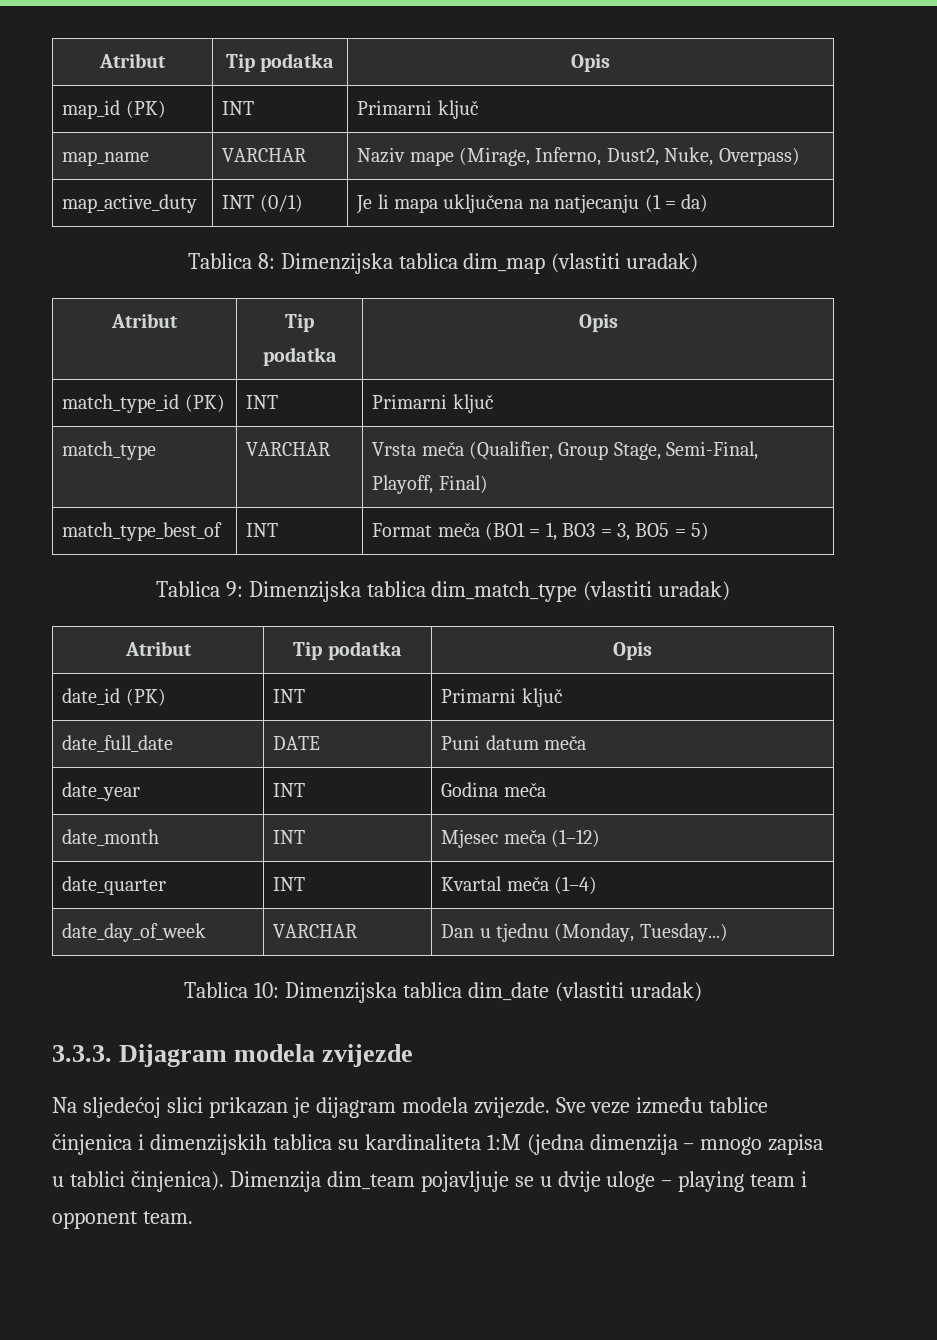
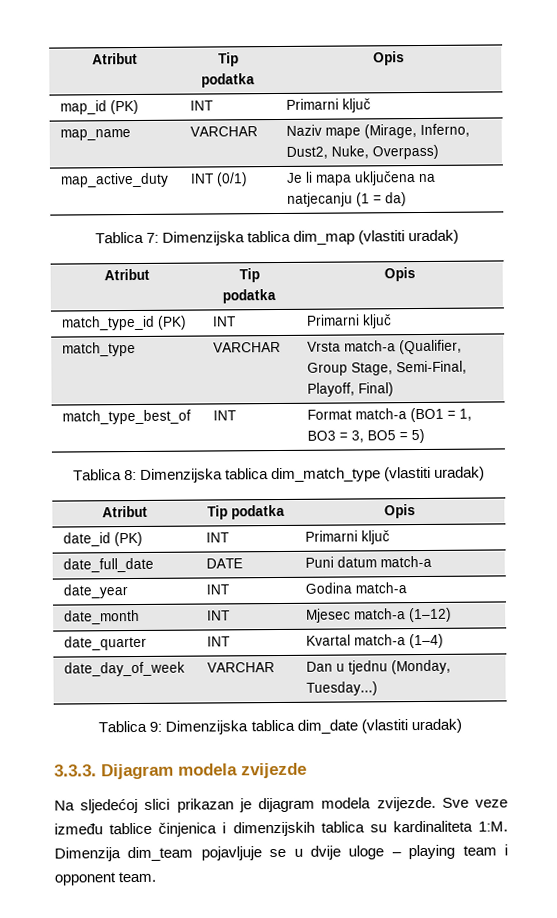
- Tablica 8: Dimenzijska tablica dim_map (vlastiti uradak)
+ Tablica 7: Dimenzijska tablica dim_map (vlastiti uradak)
- match_type | VARCHAR | Vrsta meča (Qualifier, Group Stage, Semi-Final, Playoff, Final)
+ match_type | VARCHAR | Vrsta match-a (Qualifier, Group Stage, Semi-Final, Playoff, Final)
- match_type_best_of | INT | Format meča (BO1 = 1, BO3 = 3, BO5 = 5)
+ match_type_best_of | INT | Format match-a (BO1 = 1, BO3 = 3, BO5 = 5)
- Tablica 9: Dimenzijska tablica dim_match_type (vlastiti uradak)
+ Tablica 8: Dimenzijska tablica dim_match_type (vlastiti uradak)
- date_full_date | DATE | Puni datum meča
+ date_full_date | DATE | Puni datum match-a
- date_year | INT | Godina meča
+ date_year | INT | Godina match-a
- date_month | INT | Mjesec meča (1–12)
+ date_month | INT | Mjesec match-a (1–12)
- date_quarter | INT | Kvartal meča (1–4)
+ date_quarter | INT | Kvartal match-a (1–4)
- Tablica 10: Dimenzijska tablica dim_date (vlastiti uradak)
+ Tablica 9: Dimenzijska tablica dim_date (vlastiti uradak)
- Sve veze između tablice činjenica i dimenzijskih tablica su kardinaliteta 1:M (jedna dimenzija – mnogo zapisa u tablici činjenica).
+ Sve veze između tablice činjenica i dimenzijskih tablica su kardinaliteta 1:M.

